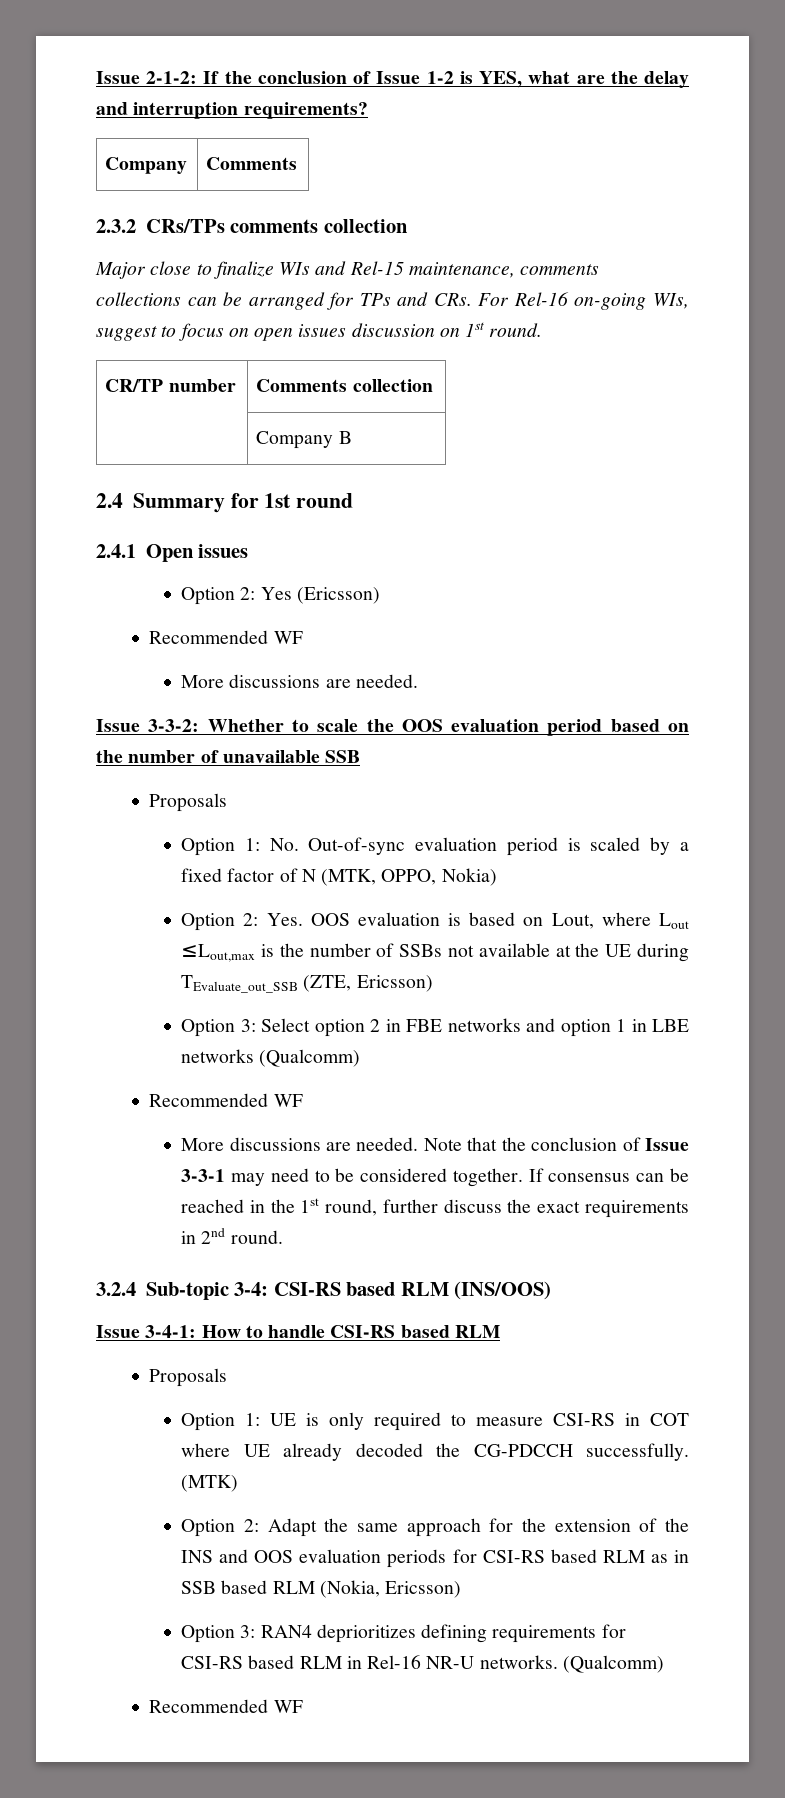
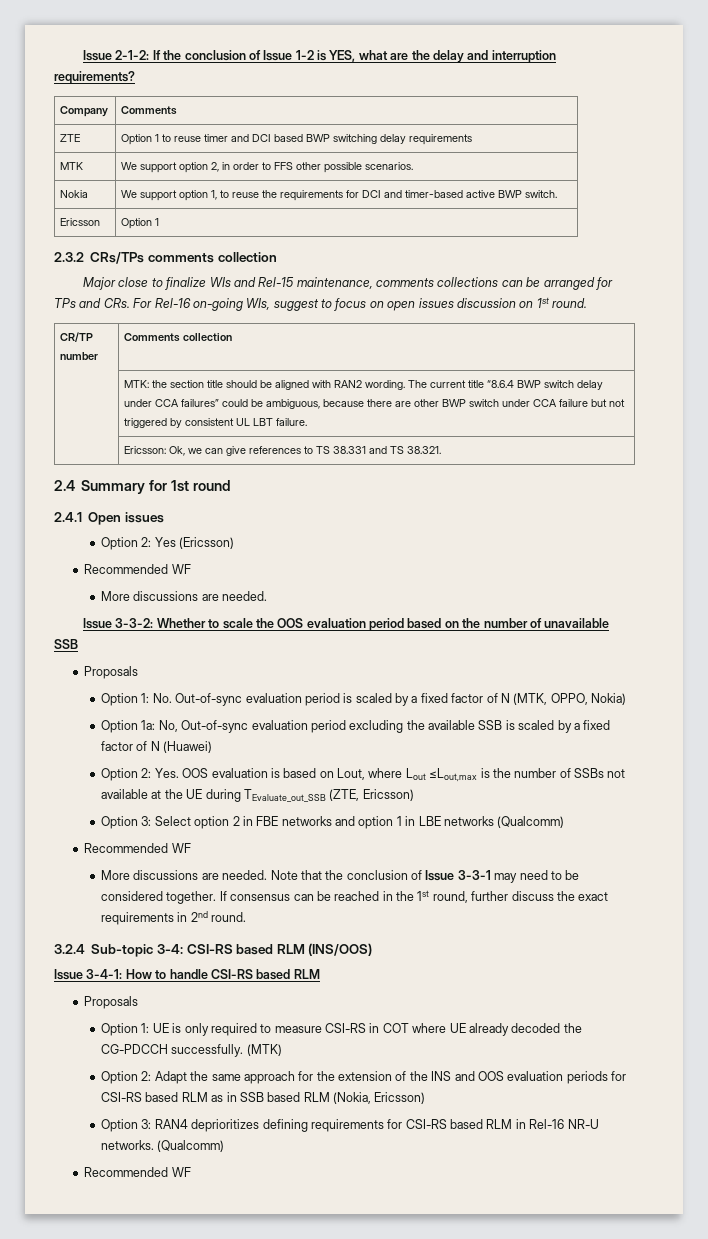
+ ZTE | Option 1 to reuse timer and DCI based BWP switching delay requirements
+ MTK | We support option 2, in order to FFS other possible scenarios.
+ Nokia | We support option 1, to reuse the requirements for DCI and timer-based active BWP switch.
+ Ericsson | Option 1
- | Company B
+ | MTK: the section title should be aligned with RAN2 wording. The current title “8.6.4 BWP switch delay under CCA failures” could be ambiguous, because there are other BWP switch under CCA failure but not triggered by consistent UL LBT failure.
+ | Ericsson: Ok, we can give references to TS 38.331 and TS 38.321.
+ Option 1a: No, Out-of-sync evaluation period excluding the available SSB is scaled by a fixed factor of N (Huawei)

